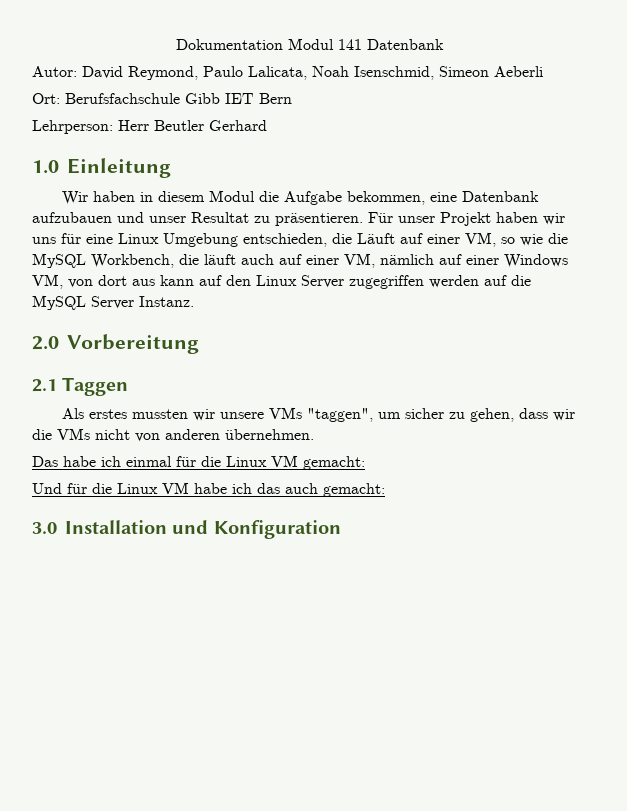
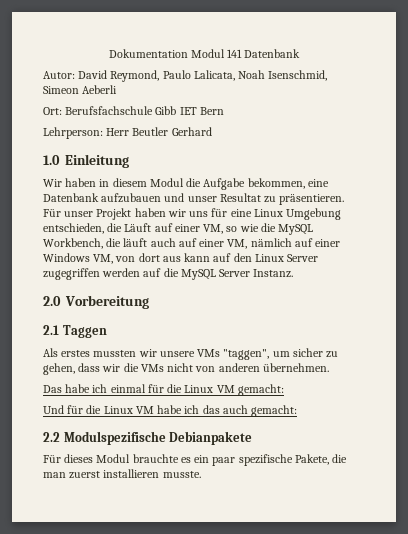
- 3.0 Installation und Konfiguration
+ 2.2 Modulspezifische Debianpakete
+ Für dieses Modul brauchte es ein paar spezifische Pakete, die man zuerst installieren musste.

